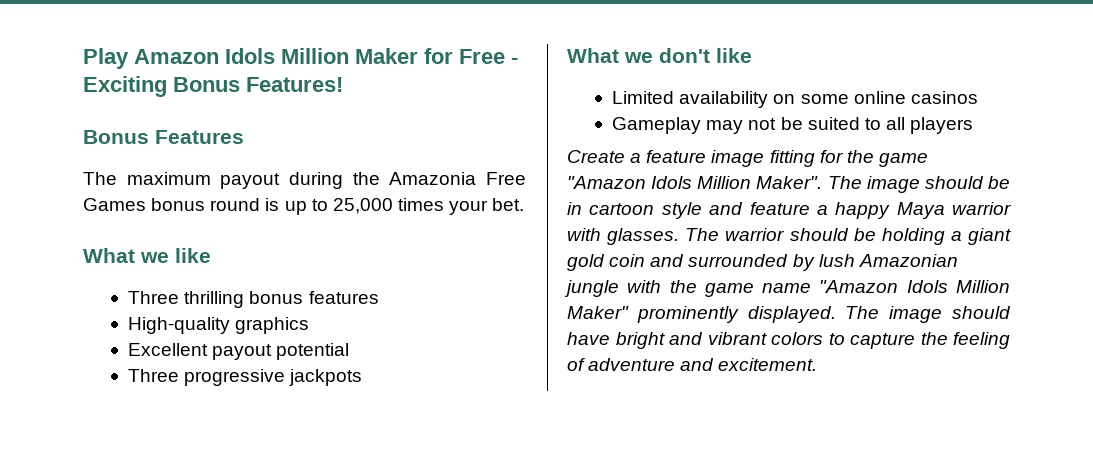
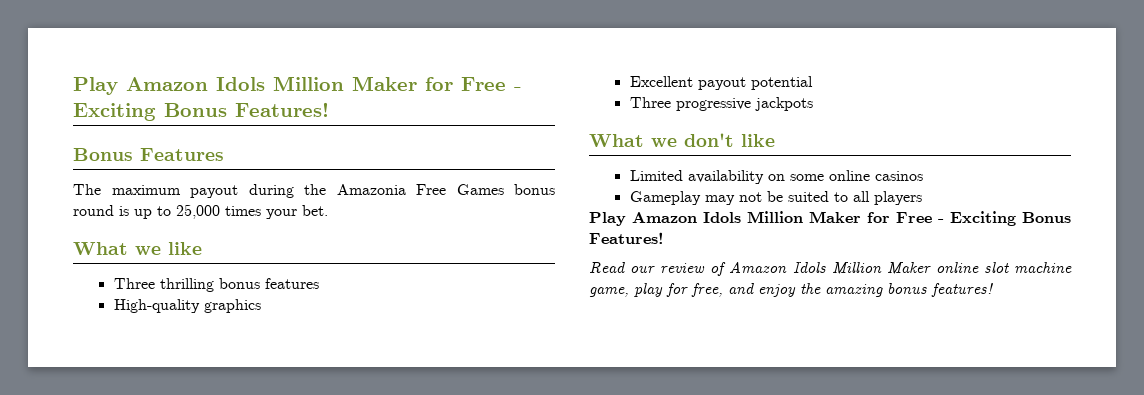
  Gameplay may not be suited to all players
- Create a feature image fitting for the game "Amazon Idols Million Maker". The image should be in cartoon style and feature a happy Maya warrior with glasses. The warrior should be holding a giant gold coin and surrounded by lush Amazonian jungle with the game name "Amazon Idols Million Maker" prominently displayed. The image should have bright and vibrant colors to capture the feeling of adventure and excitement.
+ Play Amazon Idols Million Maker for Free - Exciting Bonus Features!
+ Read our review of Amazon Idols Million Maker online slot machine game, play for free, and enjoy the amazing bonus features!

